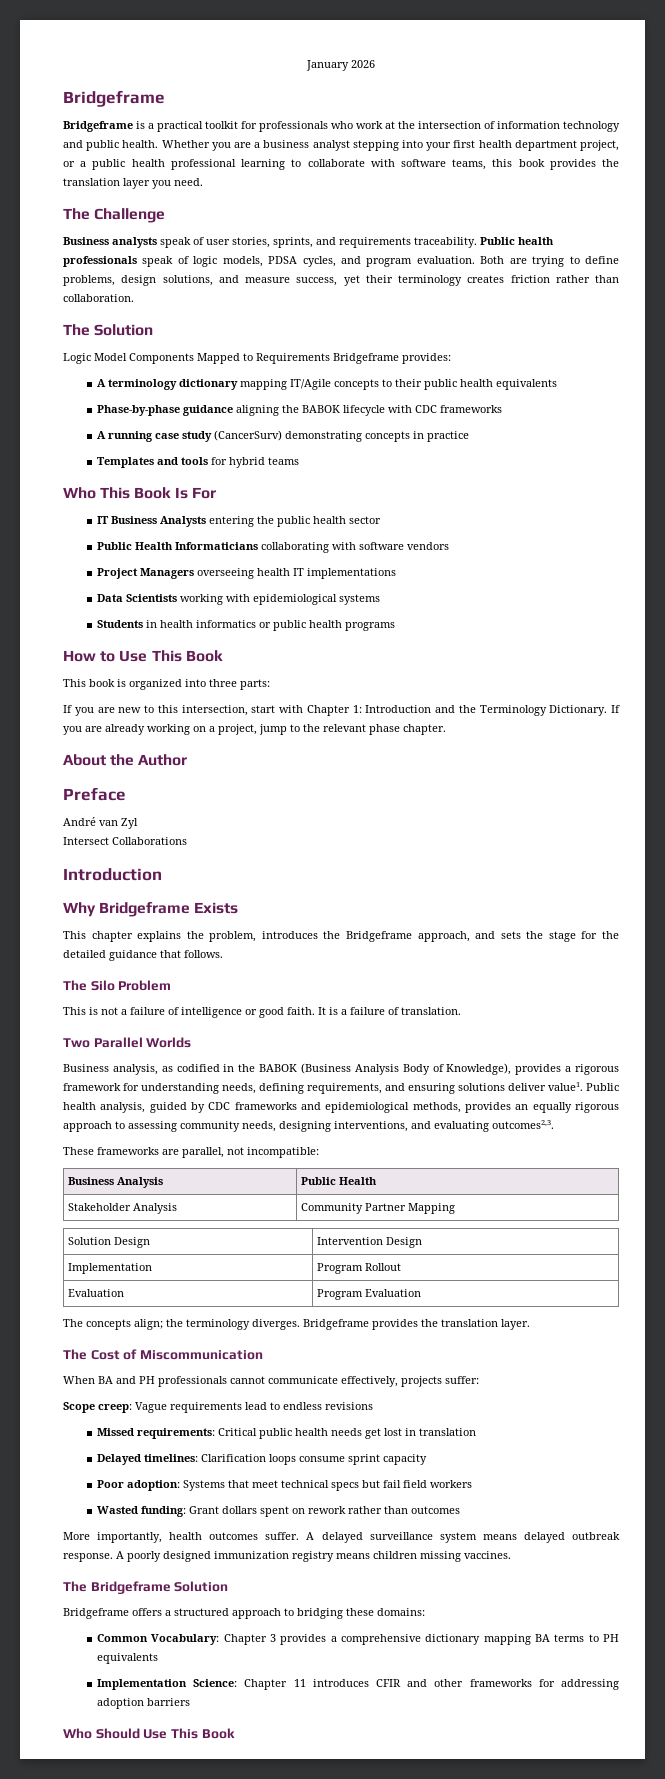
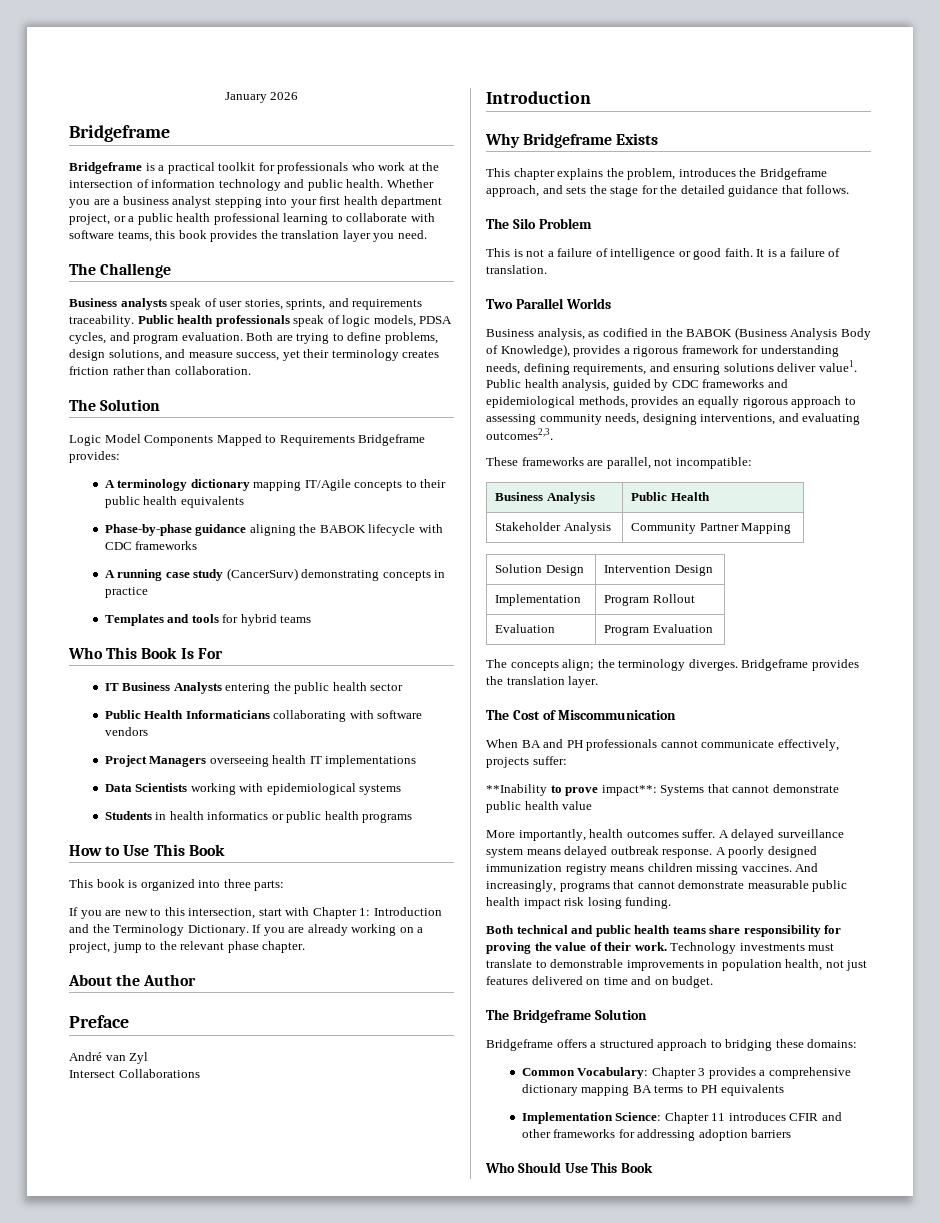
- Scope creep: Vague requirements lead to endless revisions
- Missed requirements: Critical public health needs get lost in translation
- Delayed timelines: Clarification loops consume sprint capacity
- Poor adoption: Systems that meet technical specs but fail field workers
- Wasted funding: Grant dollars spent on rework rather than outcomes
+ **Inability to prove impact**: Systems that cannot demonstrate public health value
+ And increasingly, programs that cannot demonstrate measurable public health impact risk losing funding.
+ Both technical and public health teams share responsibility for proving the value of their work. Technology investments must translate to demonstrable improvements in population health, not just features delivered on time and on budget.

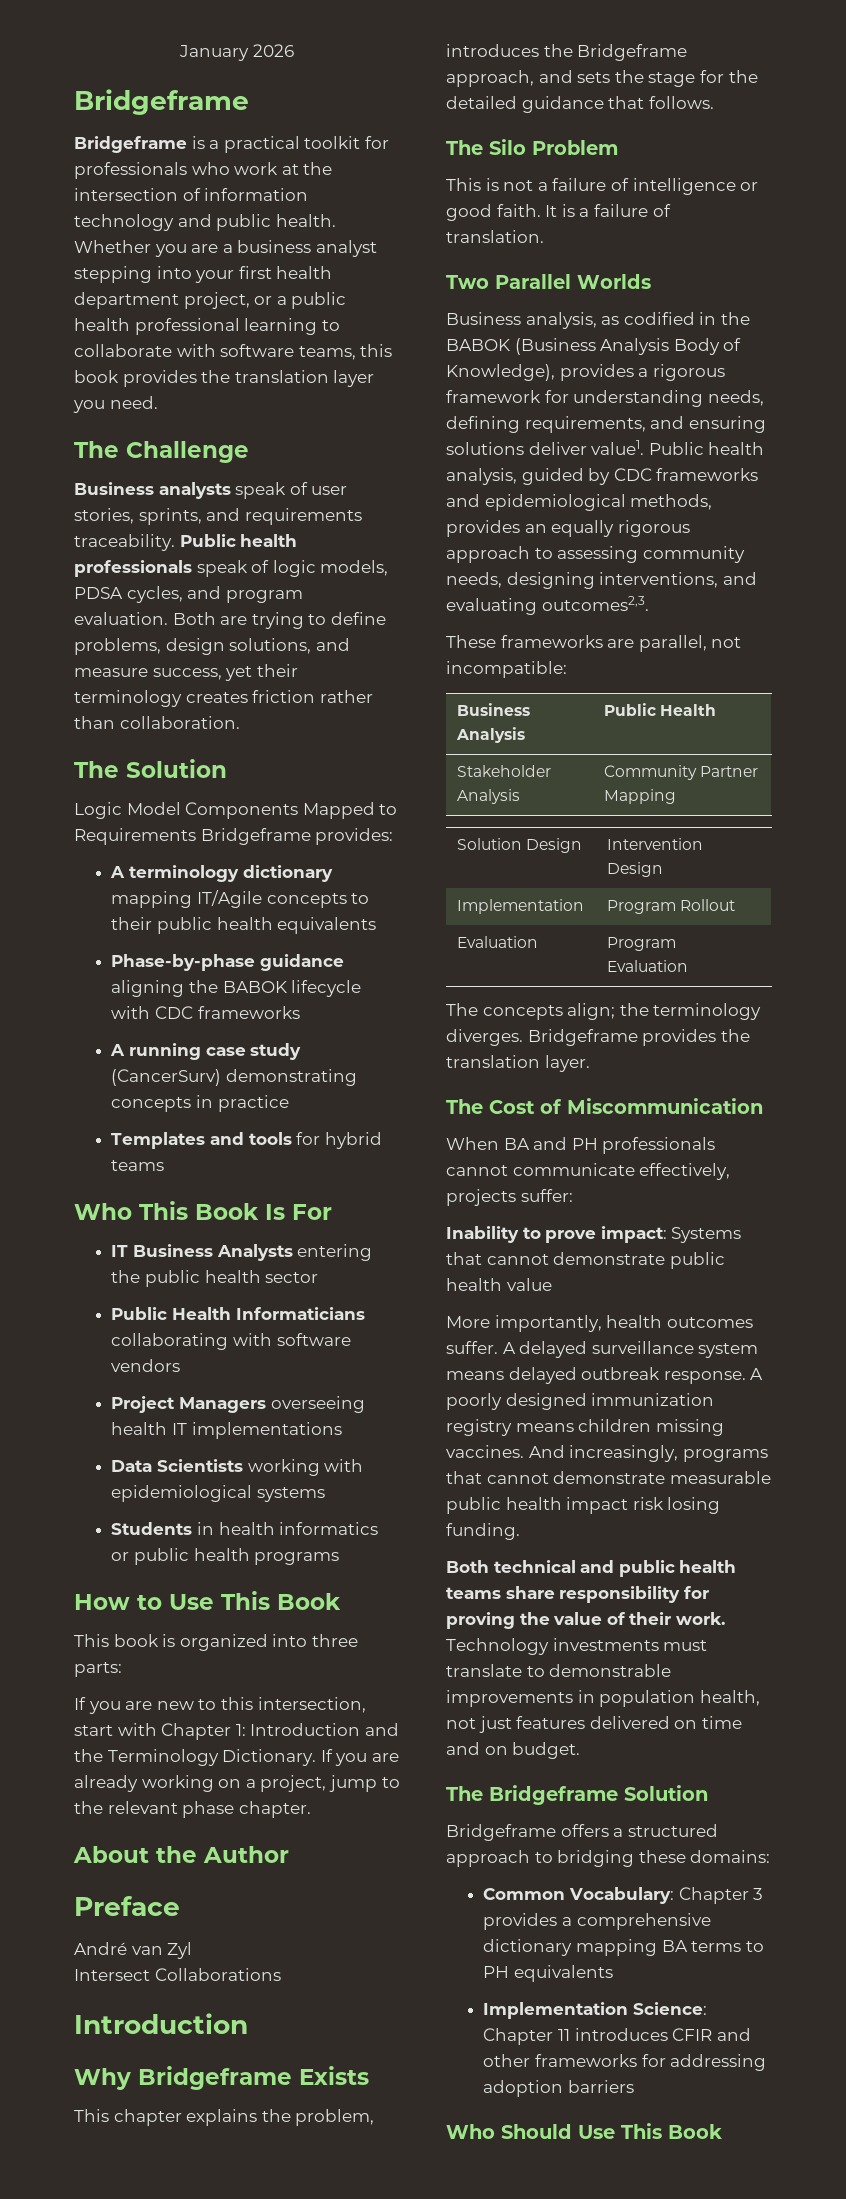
- **Inability to prove impact**: Systems that cannot demonstrate public health value
+ Inability to prove impact: Systems that cannot demonstrate public health value

